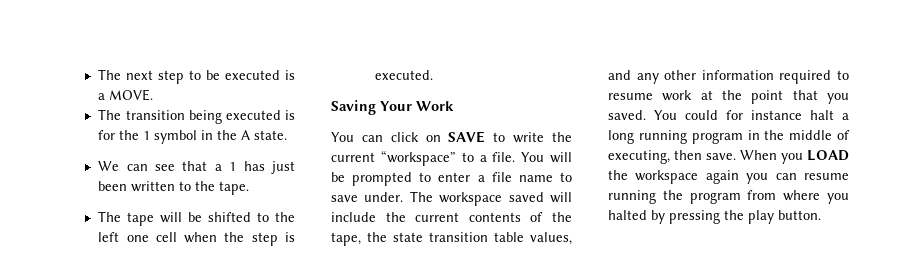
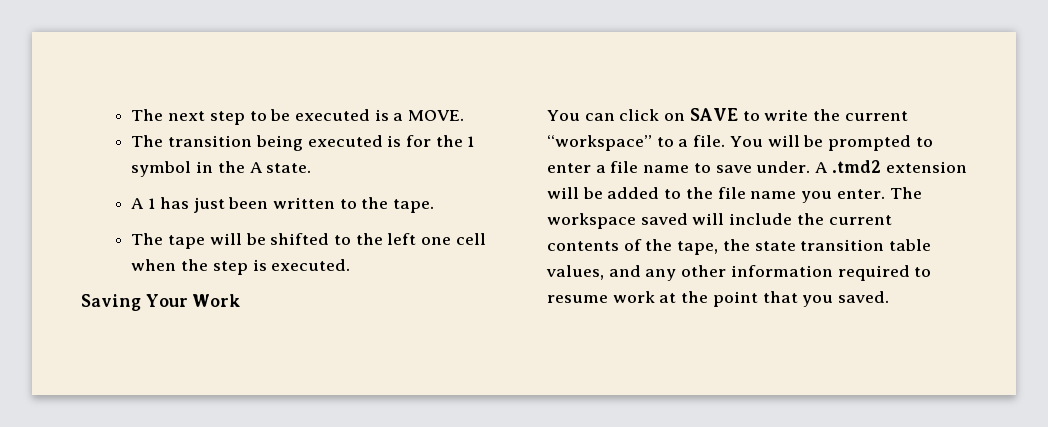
- We can see that a 1 has just been written to the tape.
+ A 1 has just been written to the tape.
+ A .tmd2 extension will be added to the file name you enter.
- You could for instance halt a long running program in the middle of executing, then save. When you LOAD the workspace again you can resume running the program from where you halted by pressing the play button.

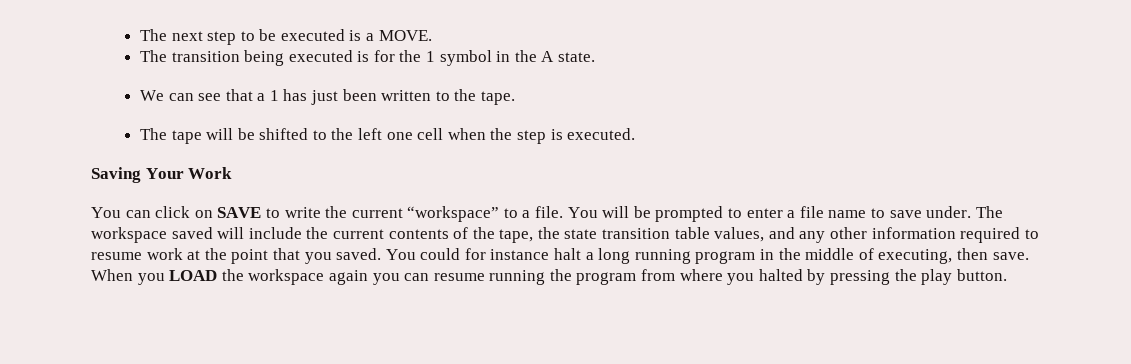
- A 1 has just been written to the tape.
+ We can see that a 1 has just been written to the tape.
- A .tmd2 extension will be added to the file name you enter.
+ You could for instance halt a long running program in the middle of executing, then save. When you LOAD the workspace again you can resume running the program from where you halted by pressing the play button.

